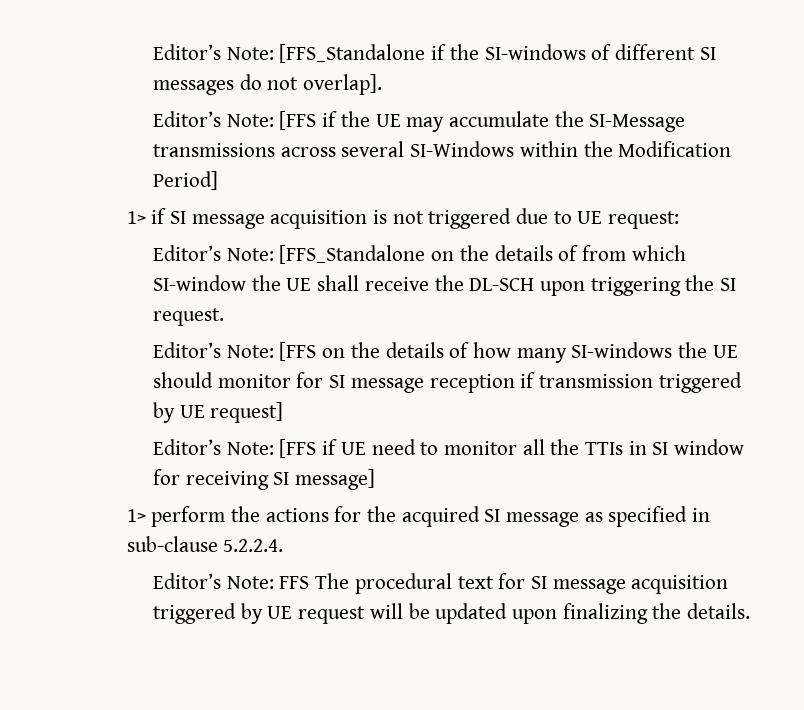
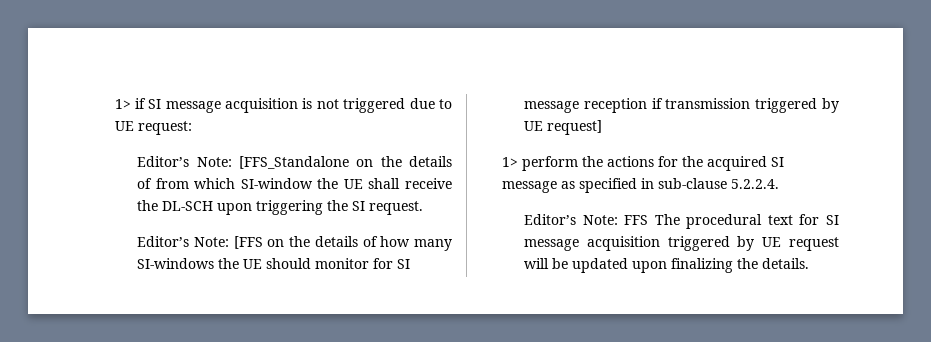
- Editor’s Note: [FFS_Standalone if the SI-windows of different SI messages do not overlap].
- Editor’s Note: [FFS if the UE may accumulate the SI-Message transmissions across several SI-Windows within the Modification Period]
- Editor’s Note: [FFS if UE need to monitor all the TTIs in SI window for receiving SI message]

